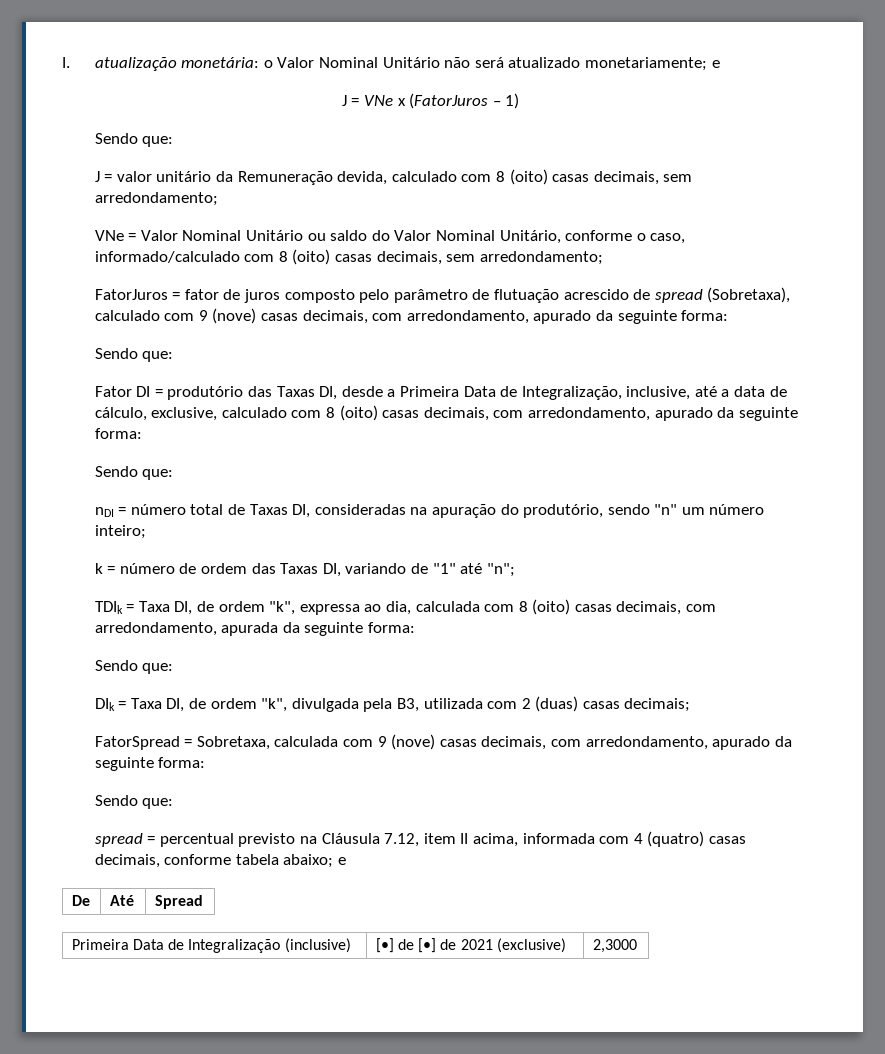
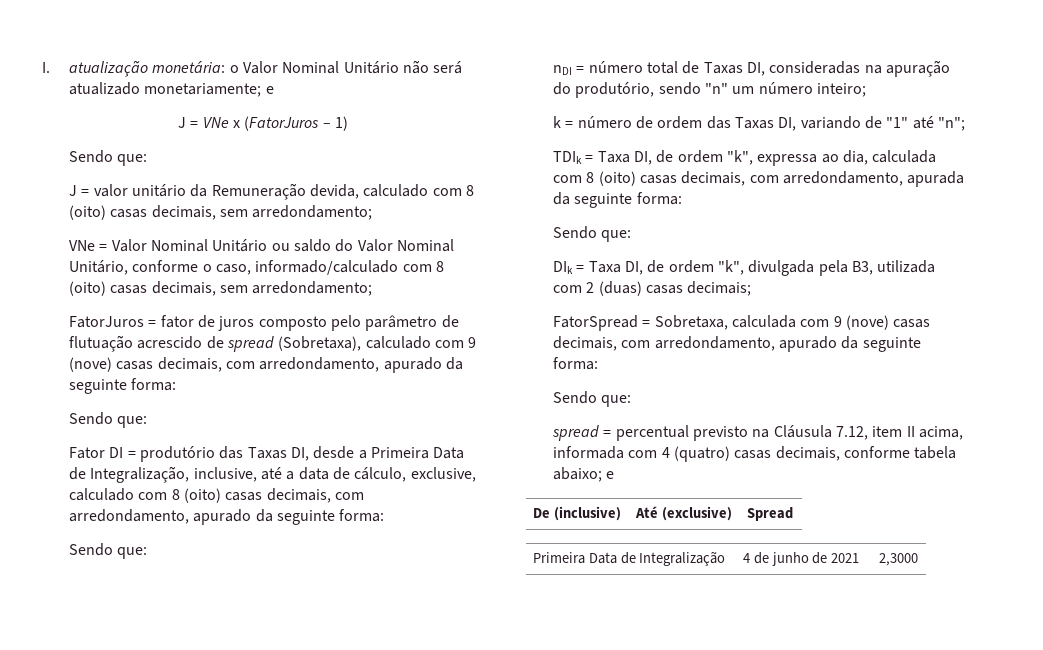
- De | Até | Spread
+ De (inclusive) | Até (exclusive) | Spread
- Primeira Data de Integralização (inclusive) | [•] de [•] de 2021 (exclusive) | 2,3000
+ Primeira Data de Integralização | 4 de junho de 2021 | 2,3000

